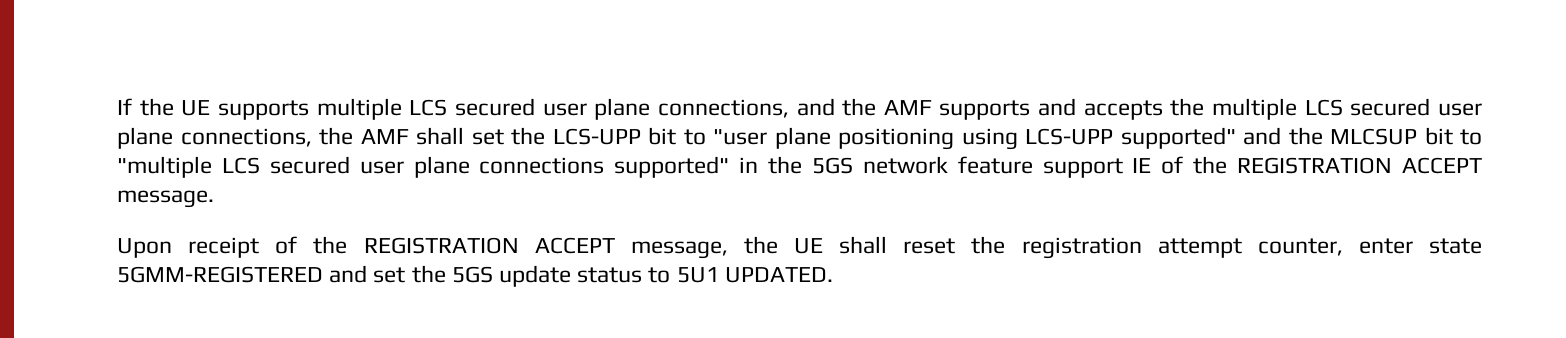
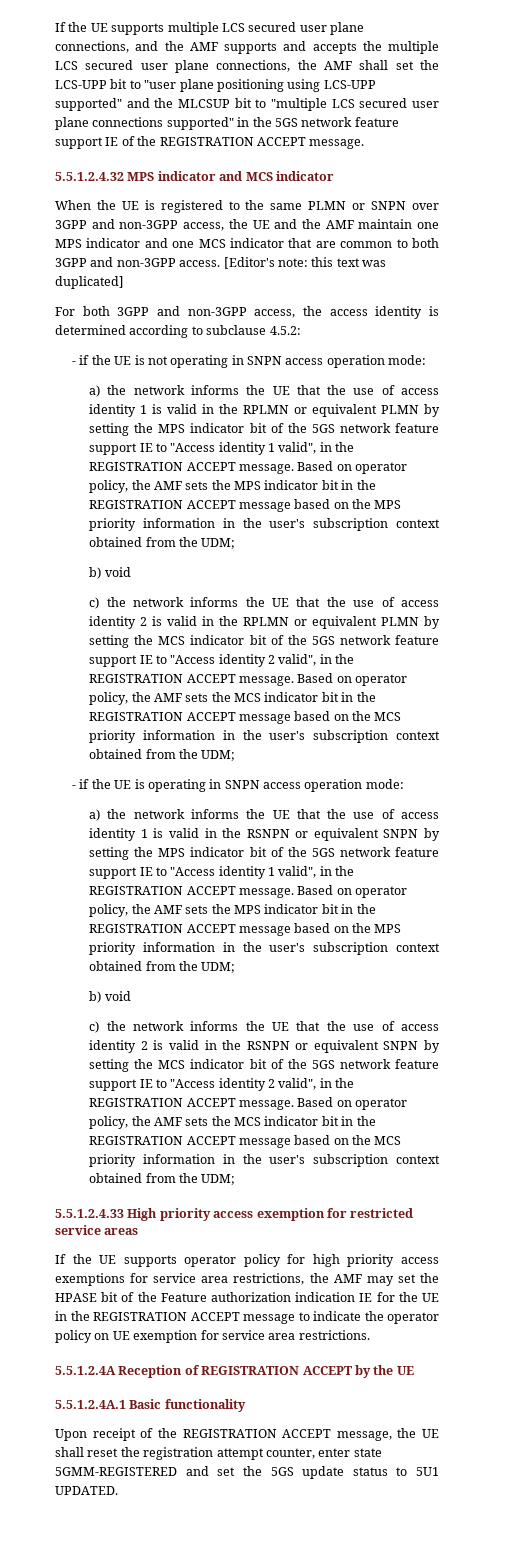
+ 5.5.1.2.4.32 MPS indicator and MCS indicator
+ When the UE is registered to the same PLMN or SNPN over 3GPP and non-3GPP access, the UE and the AMF maintain one MPS indicator and one MCS indicator that are common to both 3GPP and non-3GPP access. [Editor's note: this text was duplicated]
+ For both 3GPP and non-3GPP access, the access identity is determined according to subclause 4.5.2:
+ - if the UE is not operating in SNPN access operation mode:
+ a) the network informs the UE that the use of access identity 1 is valid in the RPLMN or equivalent PLMN by setting the MPS indicator bit of the 5GS network feature support IE to "Access identity 1 valid", in the REGISTRATION ACCEPT message. Based on operator policy, the AMF sets the MPS indicator bit in the REGISTRATION ACCEPT message based on the MPS priority information in the user's subscription context obtained from the UDM;
+ b) void
+ c) the network informs the UE that the use of access identity 2 is valid in the RPLMN or equivalent PLMN by setting the MCS indicator bit of the 5GS network feature support IE to "Access identity 2 valid", in the REGISTRATION ACCEPT message. Based on operator policy, the AMF sets the MCS indicator bit in the REGISTRATION ACCEPT message based on the MCS priority information in the user's subscription context obtained from the UDM;
+ - if the UE is operating in SNPN access operation mode:
+ a) the network informs the UE that the use of access identity 1 is valid in the RSNPN or equivalent SNPN by setting the MPS indicator bit of the 5GS network feature support IE to "Access identity 1 valid", in the REGISTRATION ACCEPT message. Based on operator policy, the AMF sets the MPS indicator bit in the REGISTRATION ACCEPT message based on the MPS priority information in the user's subscription context obtained from the UDM;
+ b) void
+ c) the network informs the UE that the use of access identity 2 is valid in the RSNPN or equivalent SNPN by setting the MCS indicator bit of the 5GS network feature support IE to "Access identity 2 valid", in the REGISTRATION ACCEPT message. Based on operator policy, the AMF sets the MCS indicator bit in the REGISTRATION ACCEPT message based on the MCS priority information in the user's subscription context obtained from the UDM;
+ 5.5.1.2.4.33 High priority access exemption for restricted service areas
+ If the UE supports operator policy for high priority access exemptions for service area restrictions, the AMF may set the HPASE bit of the Feature authorization indication IE for the UE in the REGISTRATION ACCEPT message to indicate the operator policy on UE exemption for service area restrictions.
+ 5.5.1.2.4A Reception of REGISTRATION ACCEPT by the UE
+ 5.5.1.2.4A.1 Basic functionality

